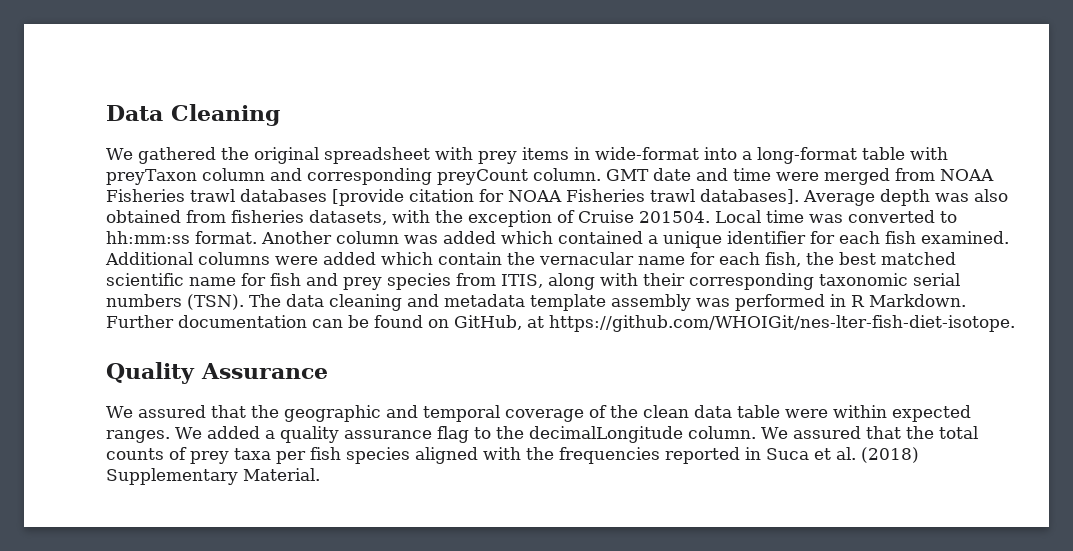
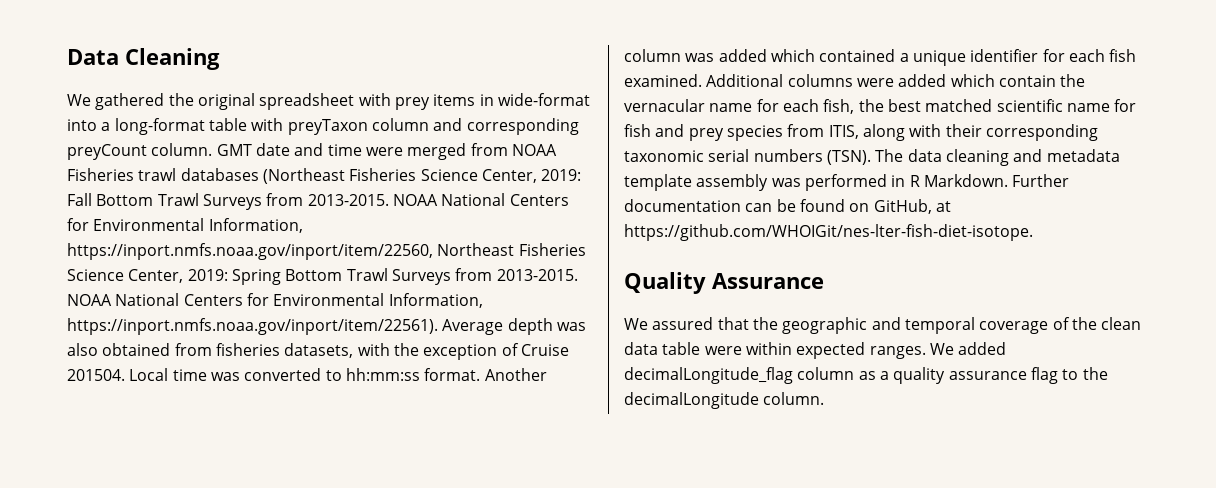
- GMT date and time were merged from NOAA Fisheries trawl databases [provide citation for NOAA Fisheries trawl databases]. Average depth was also obtained from fisheries datasets, with the exception of Cruise 201504.
+ GMT date and time were merged from NOAA Fisheries trawl databases (Northeast Fisheries Science Center, 2019: Fall Bottom Trawl Surveys from 2013-2015. NOAA National Centers for Environmental Information, https://inport.nmfs.noaa.gov/inport/item/22560, Northeast Fisheries Science Center, 2019: Spring Bottom Trawl Surveys from 2013-2015. NOAA National Centers for Environmental Information, https://inport.nmfs.noaa.gov/inport/item/22561). Average depth was also obtained from fisheries datasets, with the exception of Cruise 201504.
- We added a quality assurance flag to the decimalLongitude column. We assured that the total counts of prey taxa per fish species aligned with the frequencies reported in Suca et al. (2018) Supplementary Material.
+ We added decimalLongitude_flag column as a quality assurance flag to the decimalLongitude column.

